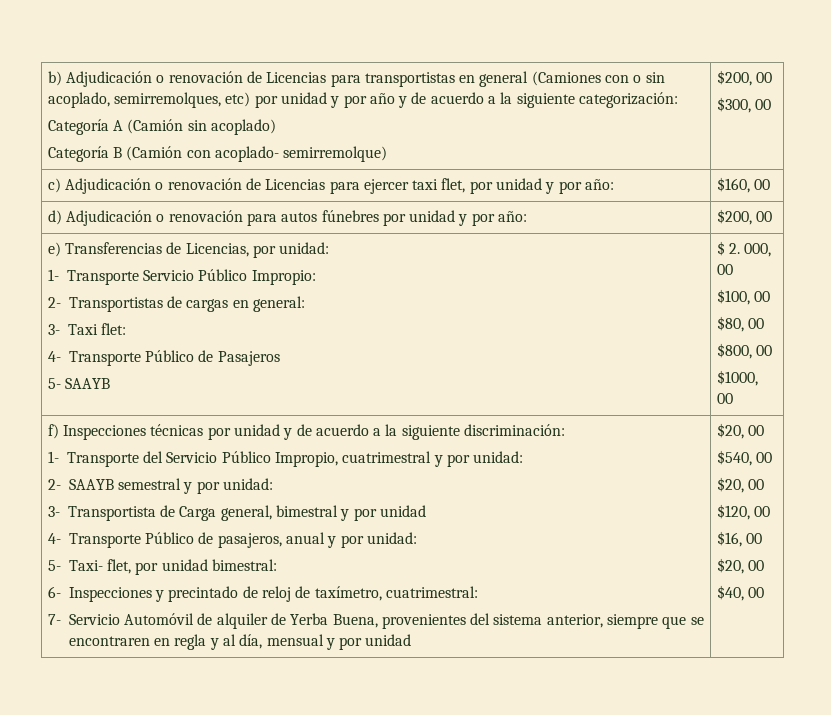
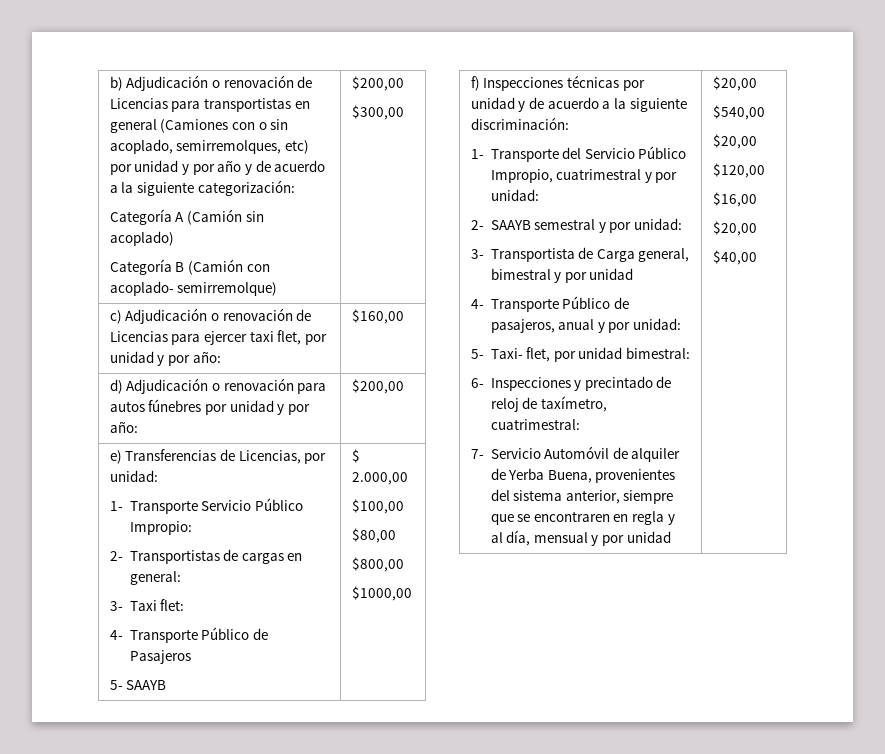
- Categoría B (Camión con acoplado- semirremolque) | $200, 00
- $300, 00
+ Categoría B (Camión con acoplado- semirremolque) | $200,00
+ $300,00
- c) Adjudicación o renovación de Licencias para ejercer taxi flet, por unidad y por año: | $160, 00
+ c) Adjudicación o renovación de Licencias para ejercer taxi flet, por unidad y por año: | $160,00
- d) Adjudicación o renovación para autos fúnebres por unidad y por año: | $200, 00
+ d) Adjudicación o renovación para autos fúnebres por unidad y por año: | $200,00
  e) Transferencias de Licencias, por unidad:
  1- Transporte Servicio Público Impropio:
  2- Transportistas de cargas en general:
  3- Taxi flet:
  4- Transporte Público de Pasajeros
- 5- SAAYB | $ 2. 000, 00
- $100, 00
- $80, 00
- $800, 00
- $1000, 00
+ 5- SAAYB | $ 2.000,00
+ $100,00
+ $80,00
+ $800,00
+ $1000,00
- 7- Servicio Automóvil de alquiler de Yerba Buena, provenientes del sistema anterior, siempre que se encontraren en regla y al día, mensual y por unidad | $20, 00
- $540, 00
- $20, 00
- $120, 00
- $16, 00
- $20, 00
- $40, 00
+ 7- Servicio Automóvil de alquiler de Yerba Buena, provenientes del sistema anterior, siempre que se encontraren en regla y al día, mensual y por unidad | $20,00
+ $540,00
+ $20,00
+ $120,00
+ $16,00
+ $20,00
+ $40,00

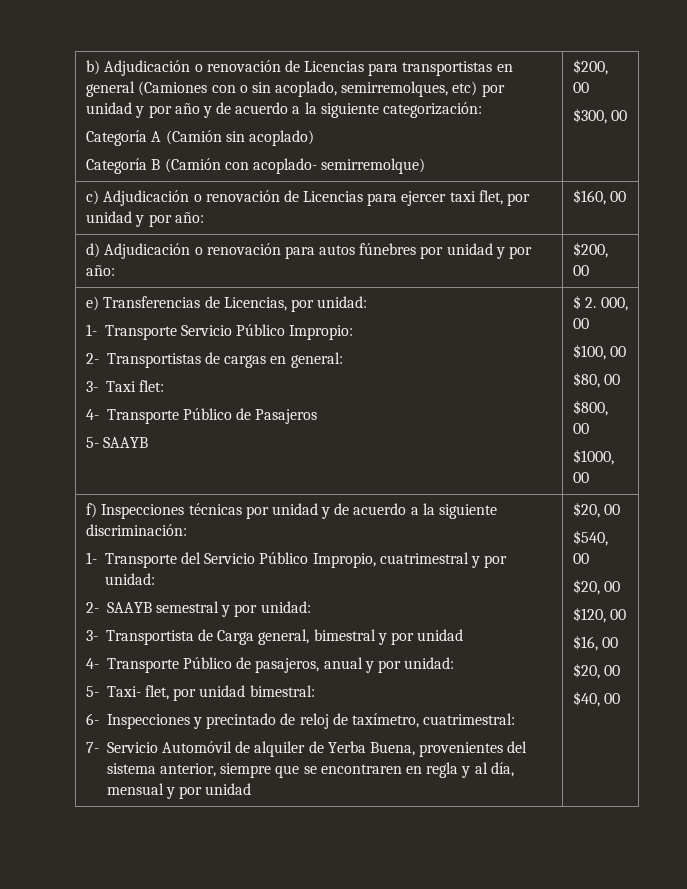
- Categoría B (Camión con acoplado- semirremolque) | $200,00
- $300,00
+ Categoría B (Camión con acoplado- semirremolque) | $200, 00
+ $300, 00
- c) Adjudicación o renovación de Licencias para ejercer taxi flet, por unidad y por año: | $160,00
+ c) Adjudicación o renovación de Licencias para ejercer taxi flet, por unidad y por año: | $160, 00
- d) Adjudicación o renovación para autos fúnebres por unidad y por año: | $200,00
+ d) Adjudicación o renovación para autos fúnebres por unidad y por año: | $200, 00
  e) Transferencias de Licencias, por unidad:
  1- Transporte Servicio Público Impropio:
  2- Transportistas de cargas en general:
  3- Taxi flet:
  4- Transporte Público de Pasajeros
- 5- SAAYB | $ 2.000,00
- $100,00
- $80,00
- $800,00
- $1000,00
+ 5- SAAYB | $ 2. 000, 00
+ $100, 00
+ $80, 00
+ $800, 00
+ $1000, 00
- 7- Servicio Automóvil de alquiler de Yerba Buena, provenientes del sistema anterior, siempre que se encontraren en regla y al día, mensual y por unidad | $20,00
- $540,00
- $20,00
- $120,00
- $16,00
- $20,00
- $40,00
+ 7- Servicio Automóvil de alquiler de Yerba Buena, provenientes del sistema anterior, siempre que se encontraren en regla y al día, mensual y por unidad | $20, 00
+ $540, 00
+ $20, 00
+ $120, 00
+ $16, 00
+ $20, 00
+ $40, 00

